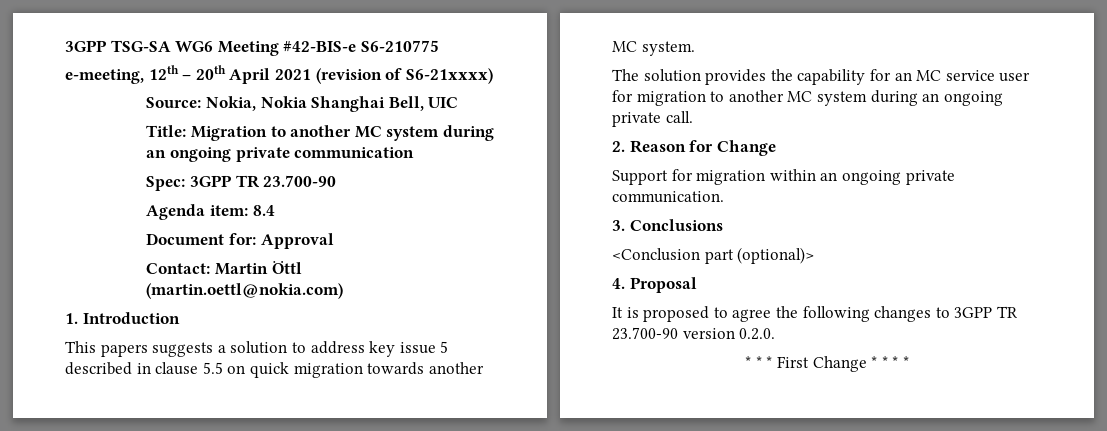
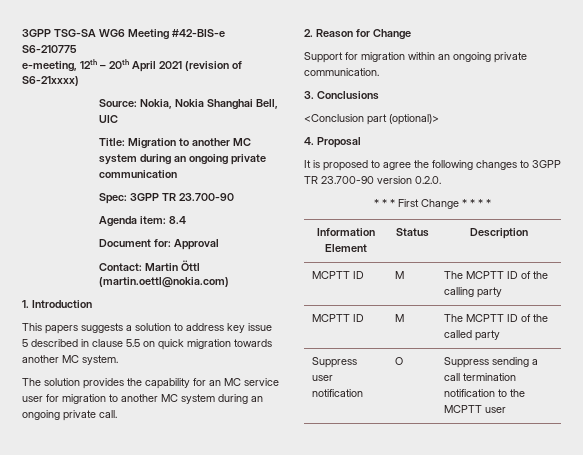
+ Information Element | Status | Description
+ MCPTT ID | M | The MCPTT ID of the calling party
+ MCPTT ID | M | The MCPTT ID of the called party
+ Suppress user notification | O | Suppress sending a call termination notification to the MCPTT user

